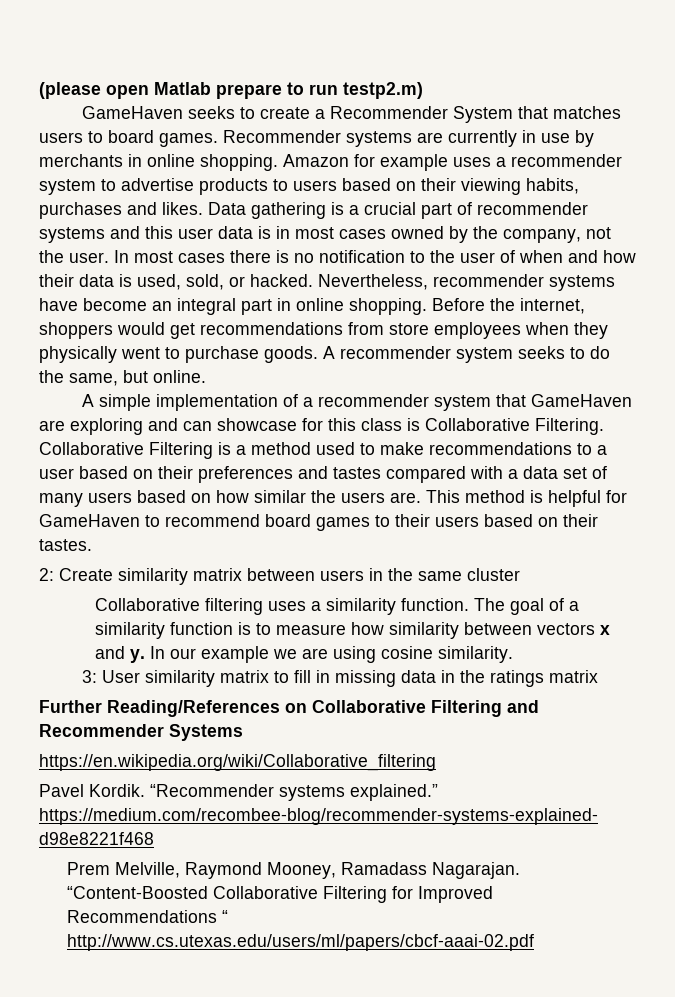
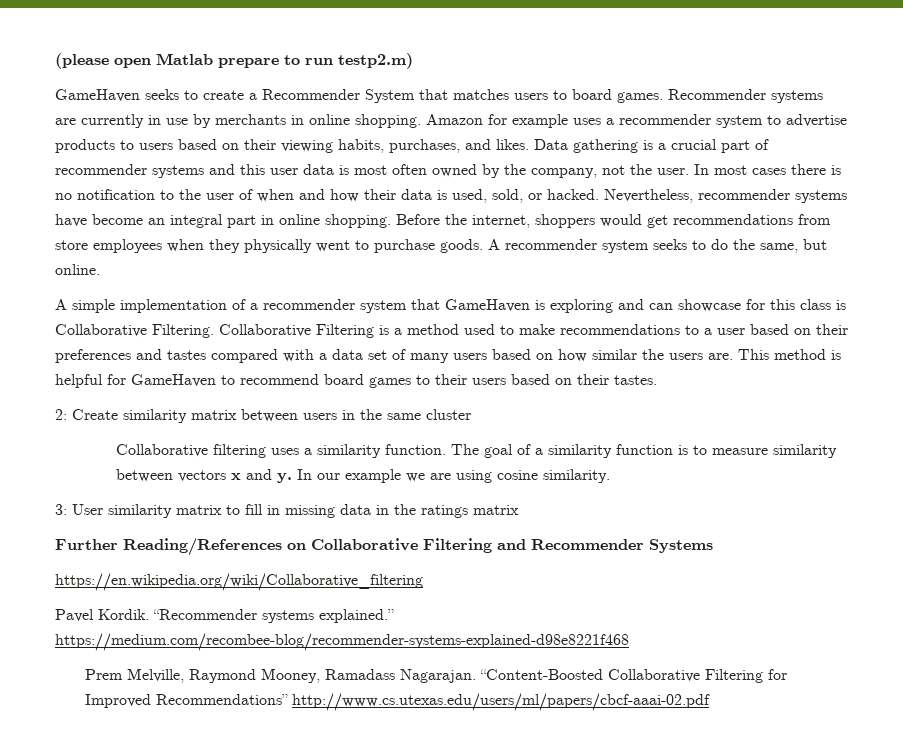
- Amazon for example uses a recommender system to advertise products to users based on their viewing habits, purchases and likes.
+ Amazon for example uses a recommender system to advertise products to users based on their viewing habits, purchases, and likes.
- Data gathering is a crucial part of recommender systems and this user data is in most cases owned by the company, not the user.
+ Data gathering is a crucial part of recommender systems and this user data is most often owned by the company, not the user.
- A simple implementation of a recommender system that GameHaven are exploring and can showcase for this class is Collaborative Filtering.
+ A simple implementation of a recommender system that GameHaven is exploring and can showcase for this class is Collaborative Filtering.
- The goal of a similarity function is to measure how similarity between vectors x and y.
+ The goal of a similarity function is to measure similarity between vectors x and y.
- “Content-Boosted Collaborative Filtering for Improved Recommendations “ http://www.cs.utexas.edu/users/ml/papers/cbcf-aaai-02.pdf
+ “Content-Boosted Collaborative Filtering for Improved Recommendations” http://www.cs.utexas.edu/users/ml/papers/cbcf-aaai-02.pdf

